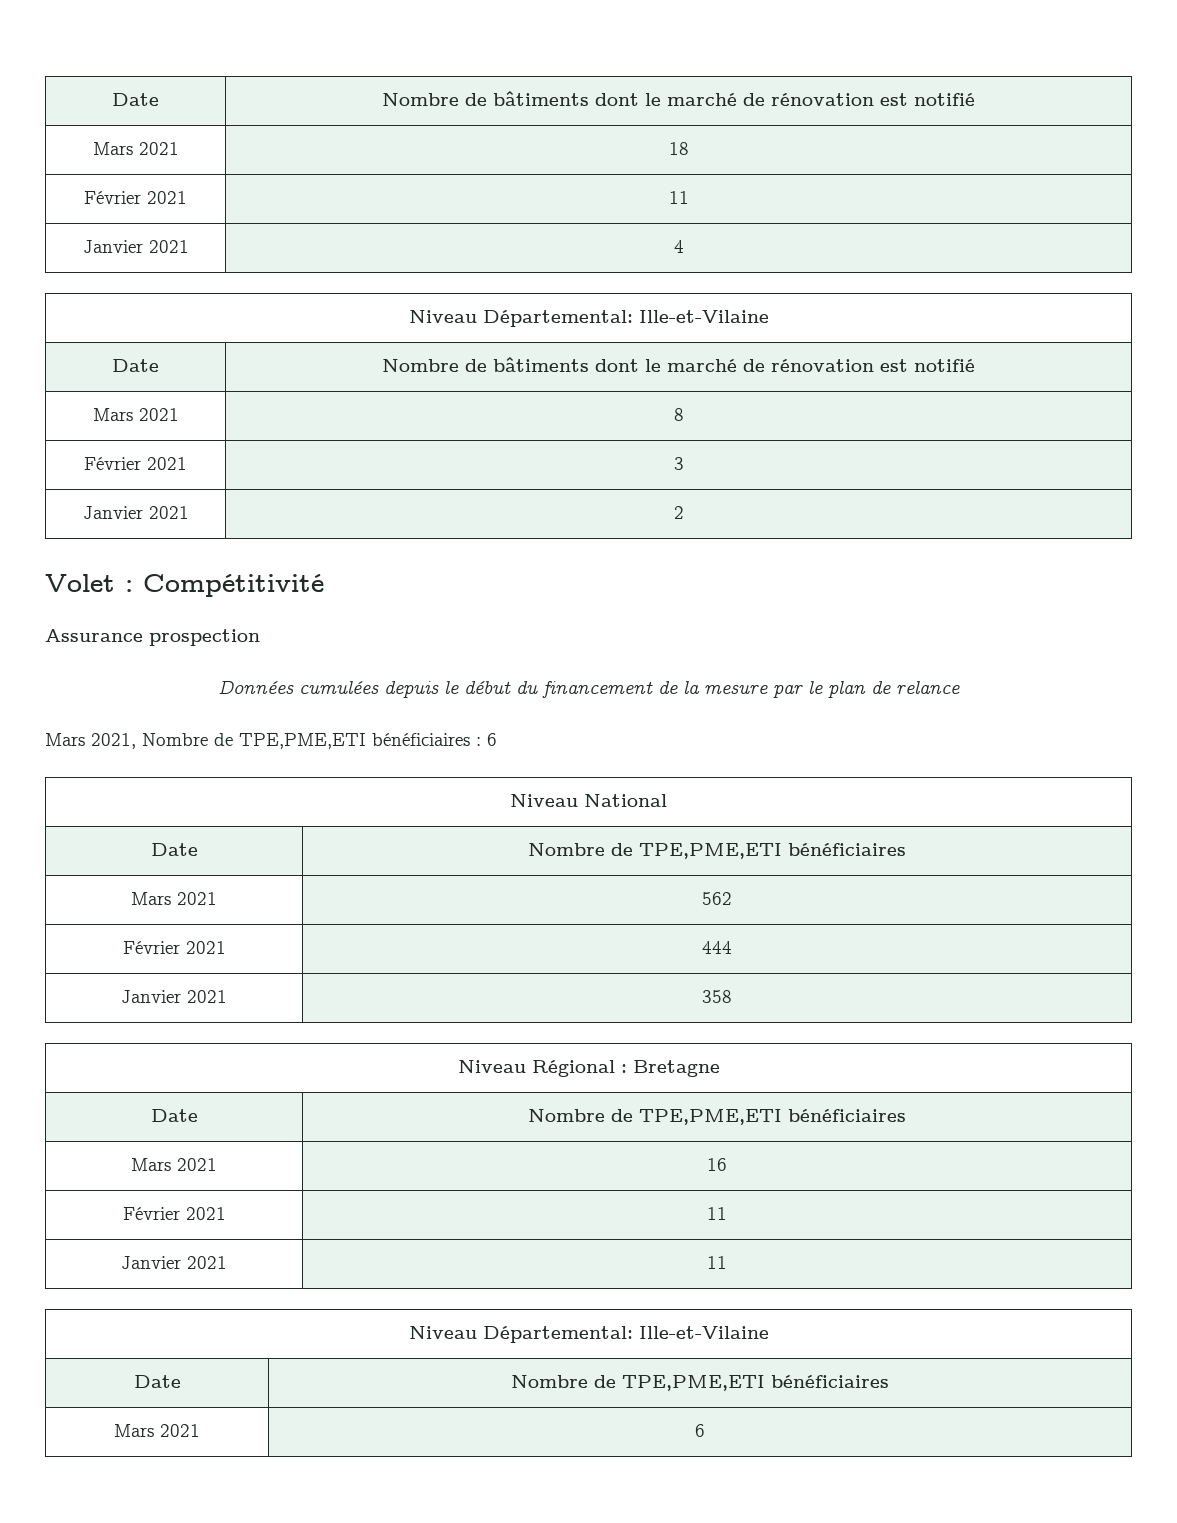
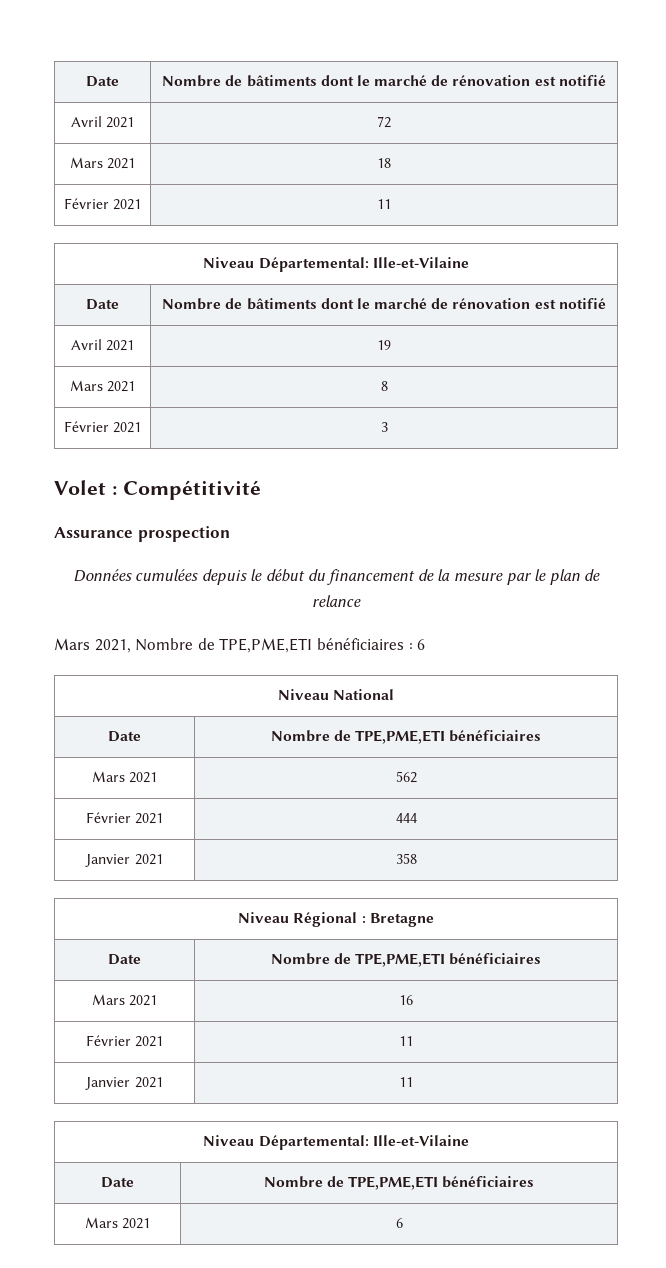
+ Avril 2021 | 72
- Janvier 2021 | 4
+ Avril 2021 | 19
- Janvier 2021 | 2

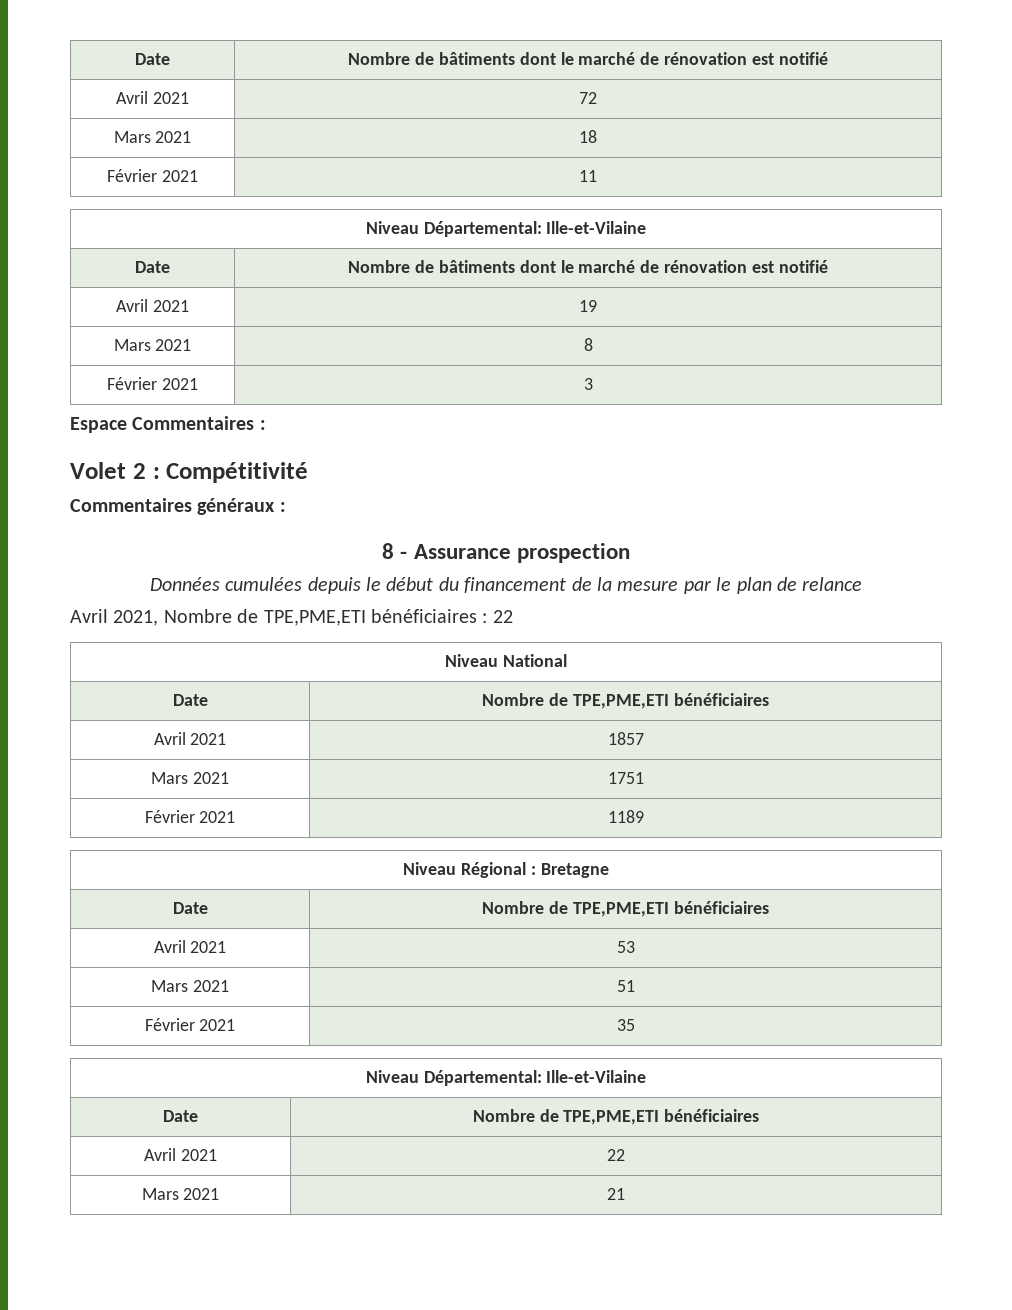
+ Espace Commentaires :
- Volet : Compétitivité
+ Volet 2 : Compétitivité
- Assurance prospection
+ Commentaires généraux :
+ 8 - Assurance prospection
- Mars 2021, Nombre de TPE,PME,ETI bénéficiaires : 6
+ Avril 2021, Nombre de TPE,PME,ETI bénéficiaires : 22
- Mars 2021 | 562
- Février 2021 | 444
- Janvier 2021 | 358
+ Avril 2021 | 1857
+ Mars 2021 | 1751
+ Février 2021 | 1189
- Mars 2021 | 16
- Février 2021 | 11
- Janvier 2021 | 11
+ Avril 2021 | 53
+ Mars 2021 | 51
+ Février 2021 | 35
- Mars 2021 | 6
+ Avril 2021 | 22
+ Mars 2021 | 21

